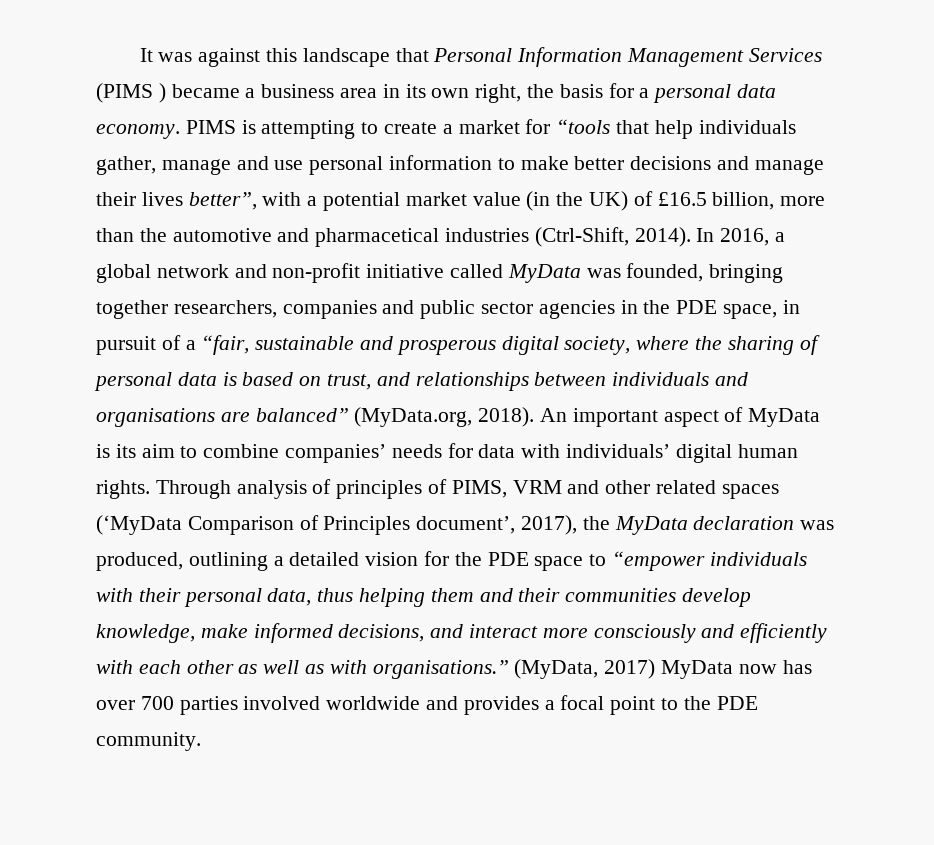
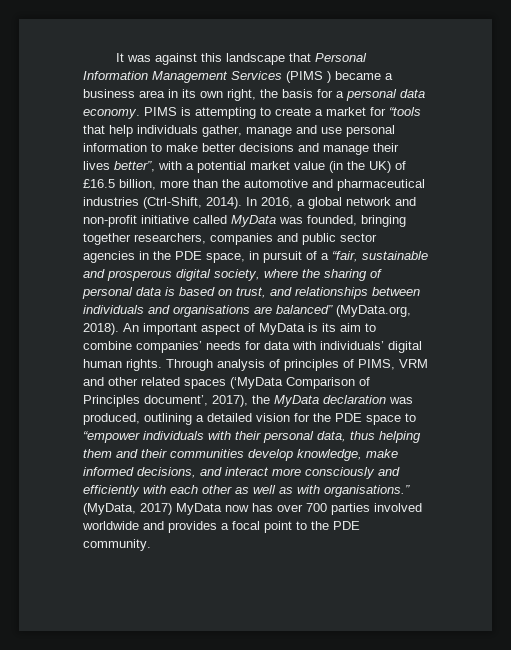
- PIMS is attempting to create a market for “tools that help individuals gather, manage and use personal information to make better decisions and manage their lives better”, with a potential market value (in the UK) of £16.5 billion, more than the automotive and pharmacetical industries (Ctrl-Shift, 2014).
+ PIMS is attempting to create a market for “tools that help individuals gather, manage and use personal information to make better decisions and manage their lives better”, with a potential market value (in the UK) of £16.5 billion, more than the automotive and pharmaceutical industries (Ctrl-Shift, 2014).

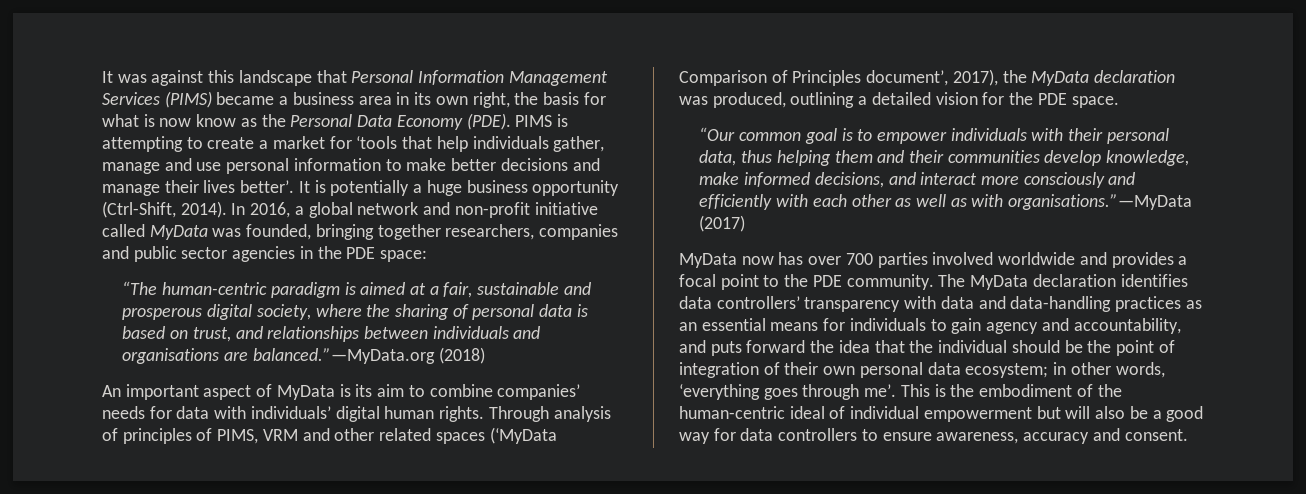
- It was against this landscape that Personal Information Management Services (PIMS ) became a business area in its own right, the basis for a personal data economy.
+ It was against this landscape that Personal Information Management Services (PIMS) became a business area in its own right, the basis for what is now know as the Personal Data Economy (PDE).
- PIMS is attempting to create a market for “tools that help individuals gather, manage and use personal information to make better decisions and manage their lives better”, with a potential market value (in the UK) of £16.5 billion, more than the automotive and pharmaceutical industries (Ctrl-Shift, 2014).
+ PIMS is attempting to create a market for ‘tools that help individuals gather, manage and use personal information to make better decisions and manage their lives better’. It is potentially a huge business opportunity (Ctrl-Shift, 2014).
- In 2016, a global network and non-profit initiative called MyData was founded, bringing together researchers, companies and public sector agencies in the PDE space, in pursuit of a “fair, sustainable and prosperous digital society, where the sharing of personal data is based on trust, and relationships between individuals and organisations are balanced” (MyData.org, 2018). An important aspect of MyData is its aim to combine companies’ needs for data with individuals’ digital human rights.
+ In 2016, a global network and non-profit initiative called MyData was founded, bringing together researchers, companies and public sector agencies in the PDE space:
+ “The human-centric paradigm is aimed at a fair, sustainable and prosperous digital society, where the sharing of personal data is based on trust, and relationships between individuals and organisations are balanced.”—MyData.org (2018)
+ An important aspect of MyData is its aim to combine companies’ needs for data with individuals’ digital human rights.
- Through analysis of principles of PIMS, VRM and other related spaces (‘MyData Comparison of Principles document’, 2017), the MyData declaration was produced, outlining a detailed vision for the PDE space to “empower individuals with their personal data, thus helping them and their communities develop knowledge, make informed decisions, and interact more consciously and efficiently with each other as well as with organisations.” (MyData, 2017) MyData now has over 700 parties involved worldwide and provides a focal point to the PDE community.
+ Through analysis of principles of PIMS, VRM and other related spaces (‘MyData Comparison of Principles document’, 2017), the MyData declaration was produced, outlining a detailed vision for the PDE space.
+ “Our common goal is to empower individuals with their personal data, thus helping them and their communities develop knowledge, make informed decisions, and interact more consciously and efficiently with each other as well as with organisations.”—MyData (2017)
+ MyData now has over 700 parties involved worldwide and provides a focal point to the PDE community.
+ The MyData declaration identifies data controllers’ transparency with data and data-handling practices as an essential means for individuals to gain agency and accountability, and puts forward the idea that the individual should be the point of integration of their own personal data ecosystem; in other words, ‘everything goes through me’. This is the embodiment of the human-centric ideal of individual empowerment but will also be a good way for data controllers to ensure awareness, accuracy and consent.

